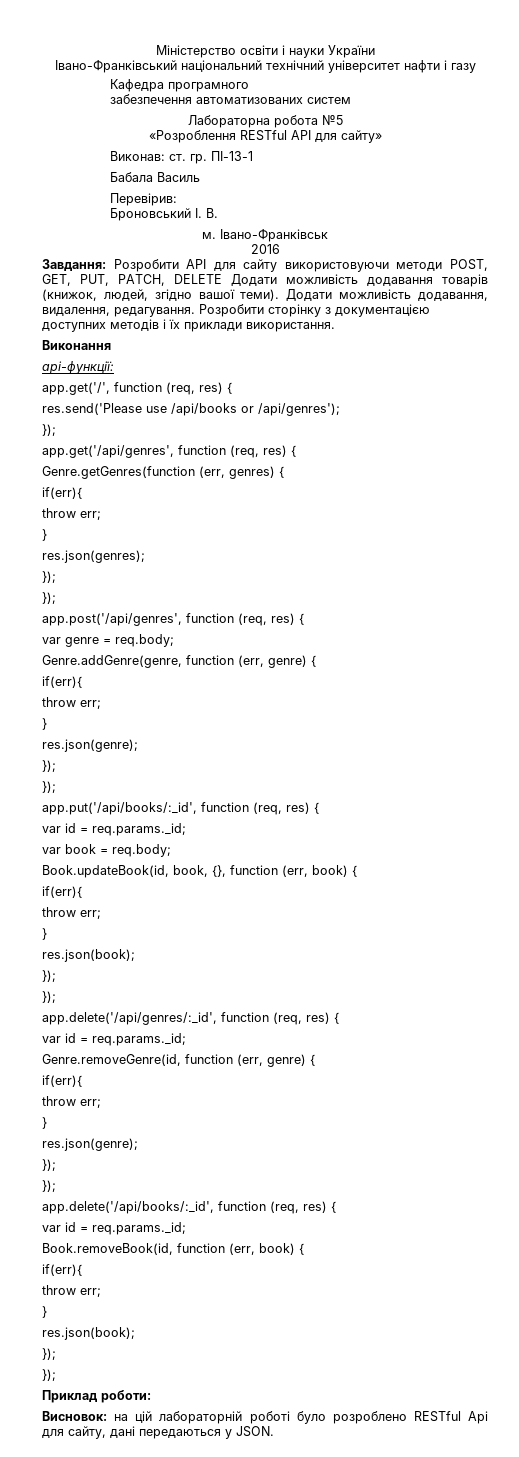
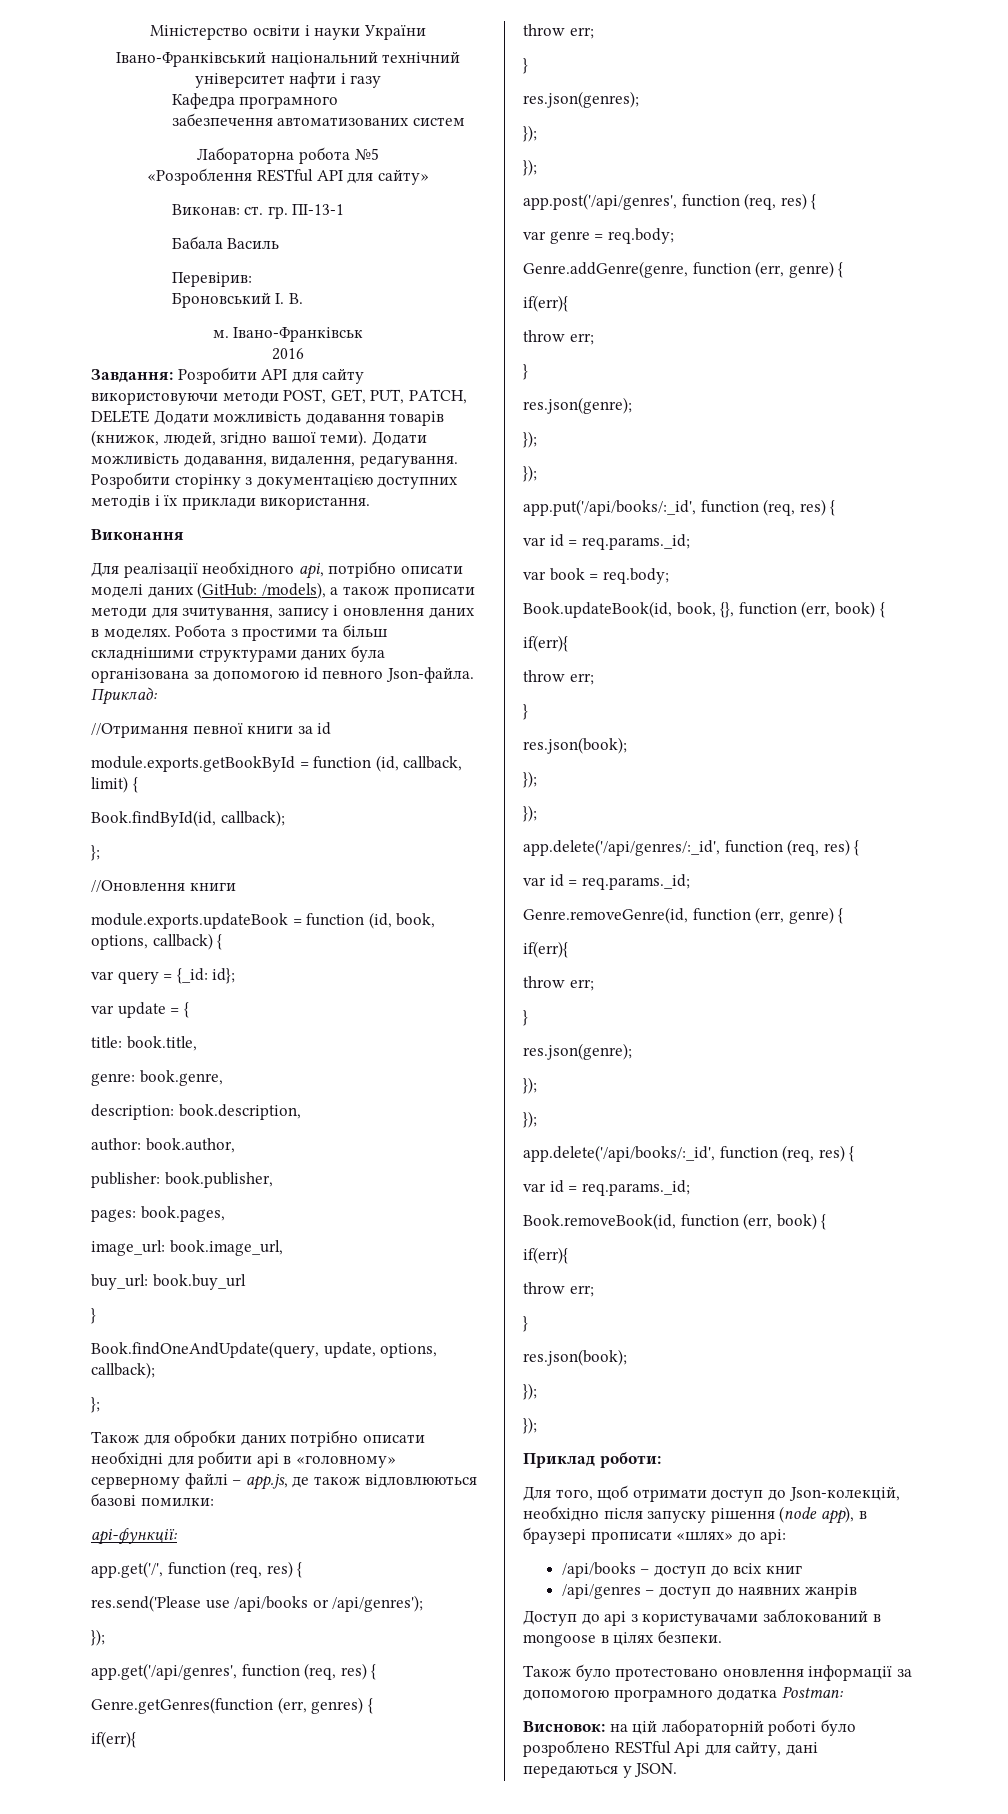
+ Для реалізації необхідного api, потрібно описати моделі даних (GitHub: /models), а також прописати методи для зчитування, запису і оновлення даних в моделях. Робота з простими та більш складнішими структурами даних була організована за допомогою id певного Json-файла. Приклад:
+ //Отримання певної книги за id
+ module.exports.getBookById = function (id, callback, limit) {
+ Book.findById(id, callback);
+ };
+ //Оновлення книги
+ module.exports.updateBook = function (id, book, options, callback) {
+ var query = {_id: id};
+ var update = {
+ title: book.title,
+ genre: book.genre,
+ description: book.description,
+ author: book.author,
+ publisher: book.publisher,
+ pages: book.pages,
+ image_url: book.image_url,
+ buy_url: book.buy_url
+ }
+ Book.findOneAndUpdate(query, update, options, callback);
+ };
+ Також для обробки даних потрібно описати необхідні для робити api в «головному» серверному файлі – app.js, де також відловлюються базові помилки:
+ Для того, щоб отримати доступ до Json-колекцій, необхідно після запуску рішення (node app), в браузері прописати «шлях» до api:
+ /api/books – доступ до всіх книг
+ /api/genres – доступ до наявних жанрів
+ Доступ до api з користувачами заблокований в mongoose в цілях безпеки.
+ Також було протестовано оновлення інформації за допомогою програмного додатка Postman:

